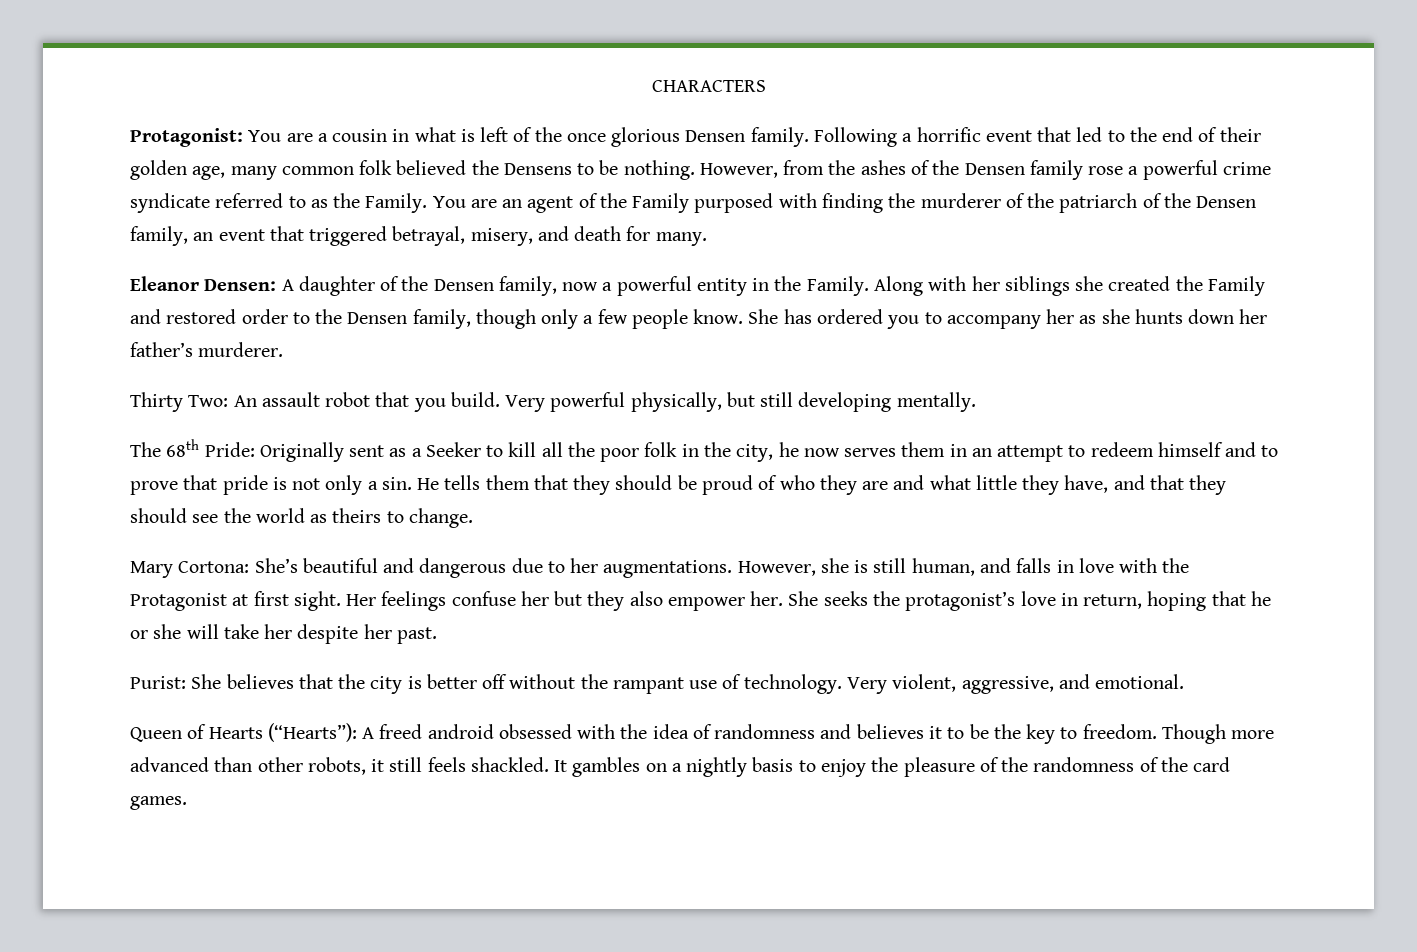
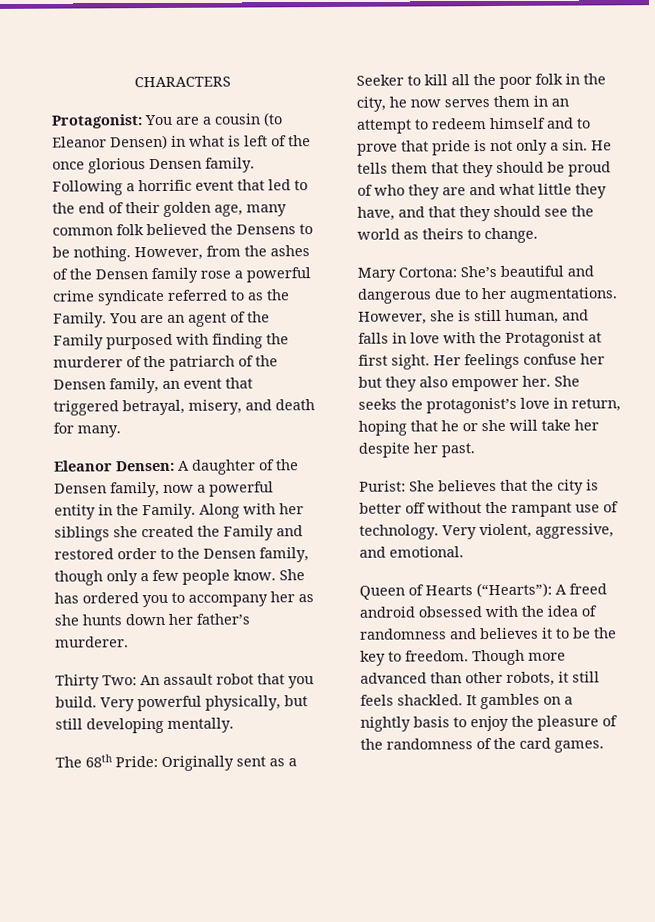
- Protagonist: You are a cousin in what is left of the once glorious Densen family.
+ Protagonist: You are a cousin (to Eleanor Densen) in what is left of the once glorious Densen family.

